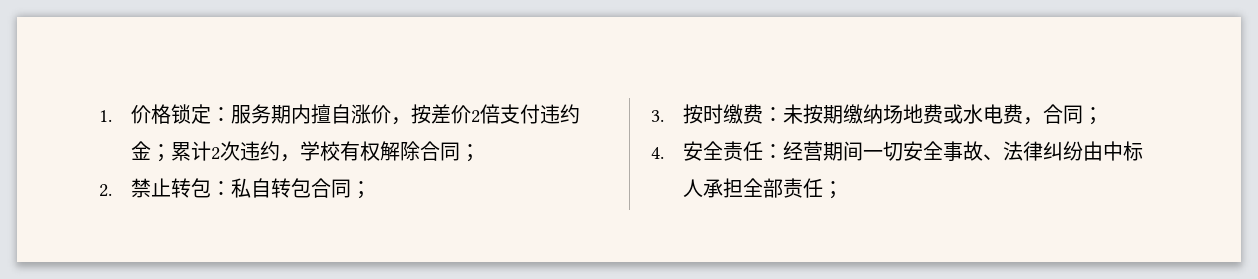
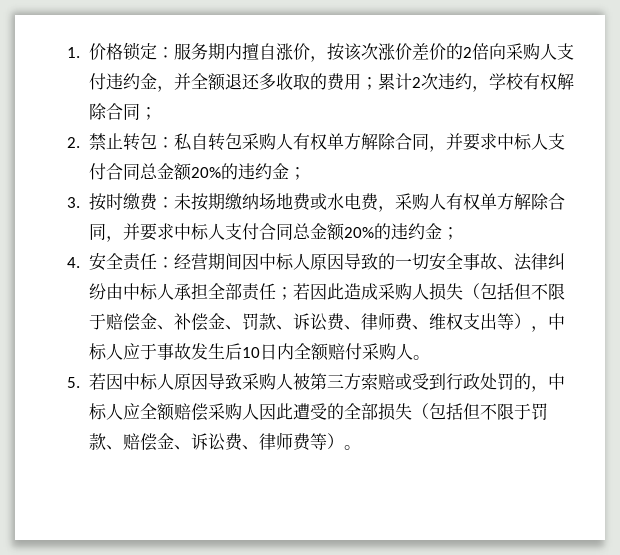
- 1.价格锁定：服务期内擅自涨价，按差价2倍支付违约金；累计2次违约，学校有权解除合同；
+ 1.价格锁定：服务期内擅自涨价，按该次涨价差价的2倍向采购人支付违约金，并全额退还多收取的费用；累计2次违约，学校有权解除合同；
- 2.禁止转包：私自转包合同；
+ 2.禁止转包：私自转包采购人有权单方解除合同，并要求中标人支付合同总金额20%的违约金；
- 3.按时缴费：未按期缴纳场地费或水电费，合同；
+ 3.按时缴费：未按期缴纳场地费或水电费，采购人有权单方解除合同，并要求中标人支付合同总金额20%的违约金；
- 4.安全责任：经营期间一切安全事故、法律纠纷由中标人承担全部责任；
+ 4.安全责任：经营期间因中标人原因导致的一切安全事故、法律纠纷由中标人承担全部责任；若因此造成采购人损失（包括但不限于赔偿金、补偿金、罚款、诉讼费、律师费、维权支出等），中标人应于事故发生后10日内全额赔付采购人。
+ 5.若因中标人原因导致采购人被第三方索赔或受到行政处罚的，中标人应全额赔偿采购人因此遭受的全部损失（包括但不限于罚款、赔偿金、诉讼费、律师费等）。

